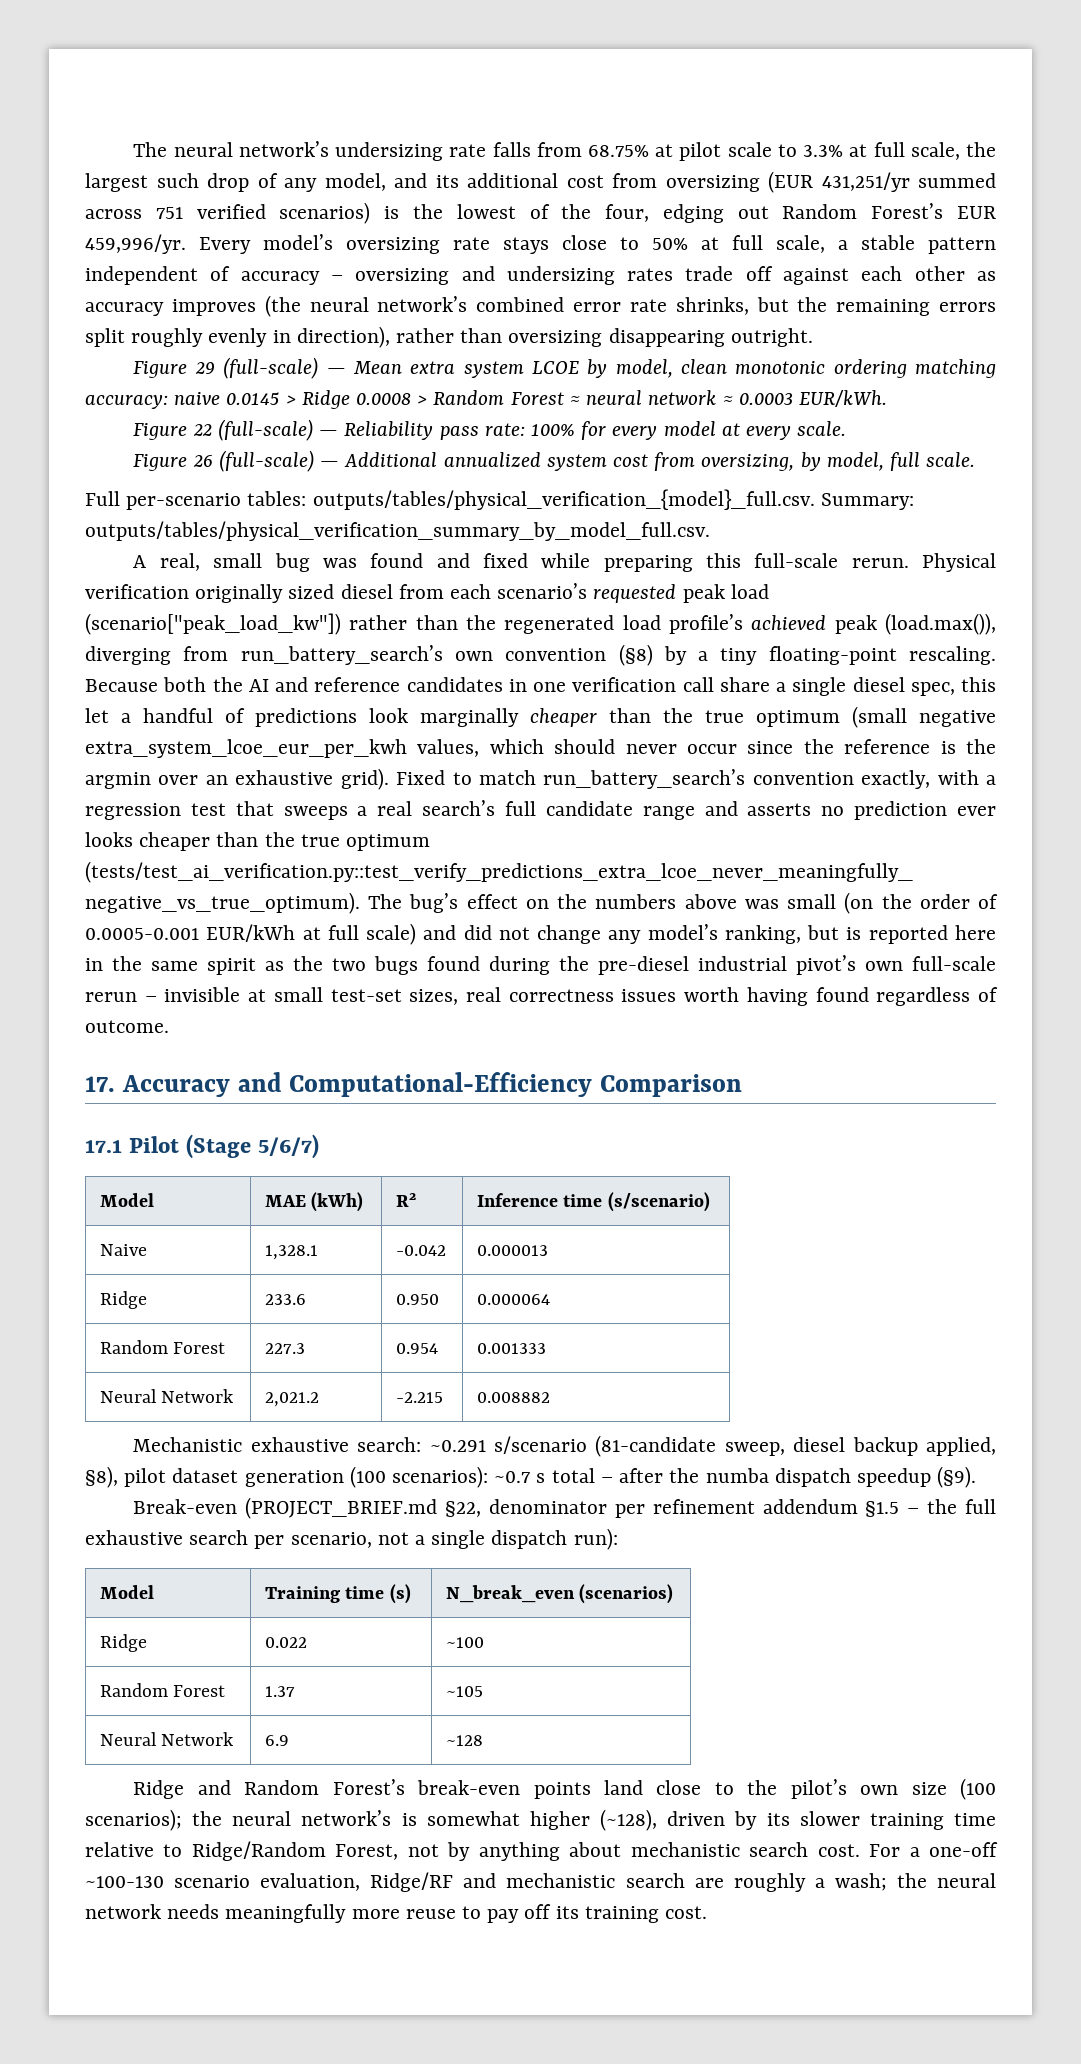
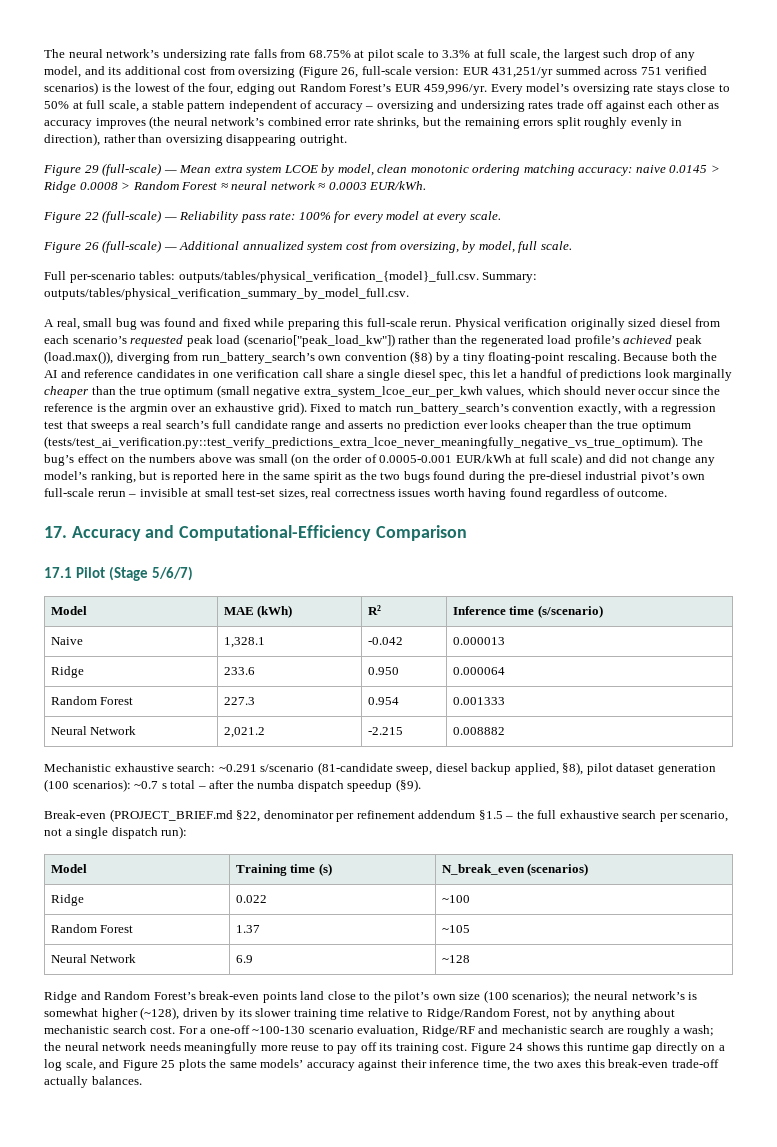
- The neural network’s undersizing rate falls from 68.75% at pilot scale to 3.3% at full scale, the largest such drop of any model, and its additional cost from oversizing (EUR 431,251/yr summed across 751 verified scenarios) is the lowest of the four, edging out Random Forest’s EUR 459,996/yr.
+ The neural network’s undersizing rate falls from 68.75% at pilot scale to 3.3% at full scale, the largest such drop of any model, and its additional cost from oversizing (Figure 26, full-scale version: EUR 431,251/yr summed across 751 verified scenarios) is the lowest of the four, edging out Random Forest’s EUR 459,996/yr.
+ Figure 24 shows this runtime gap directly on a log scale, and Figure 25 plots the same models’ accuracy against their inference time, the two axes this break-even trade-off actually balances.

